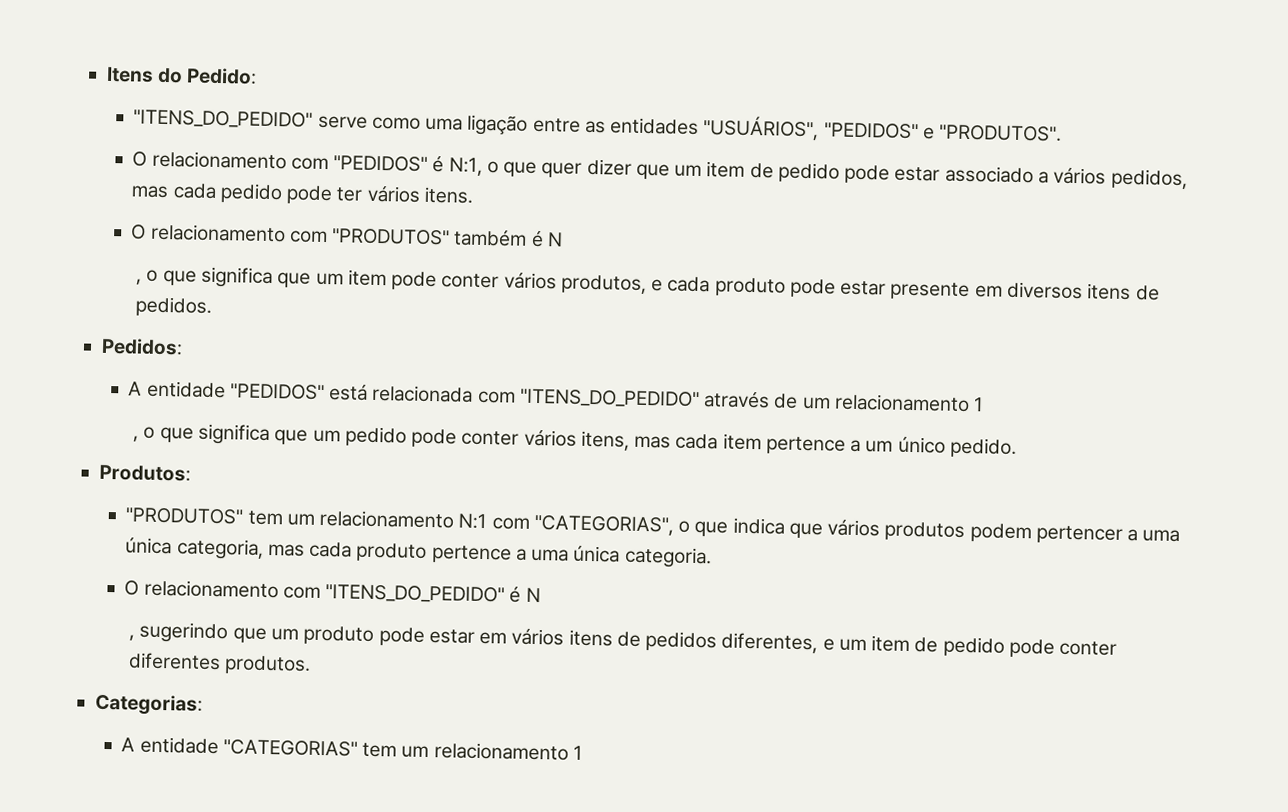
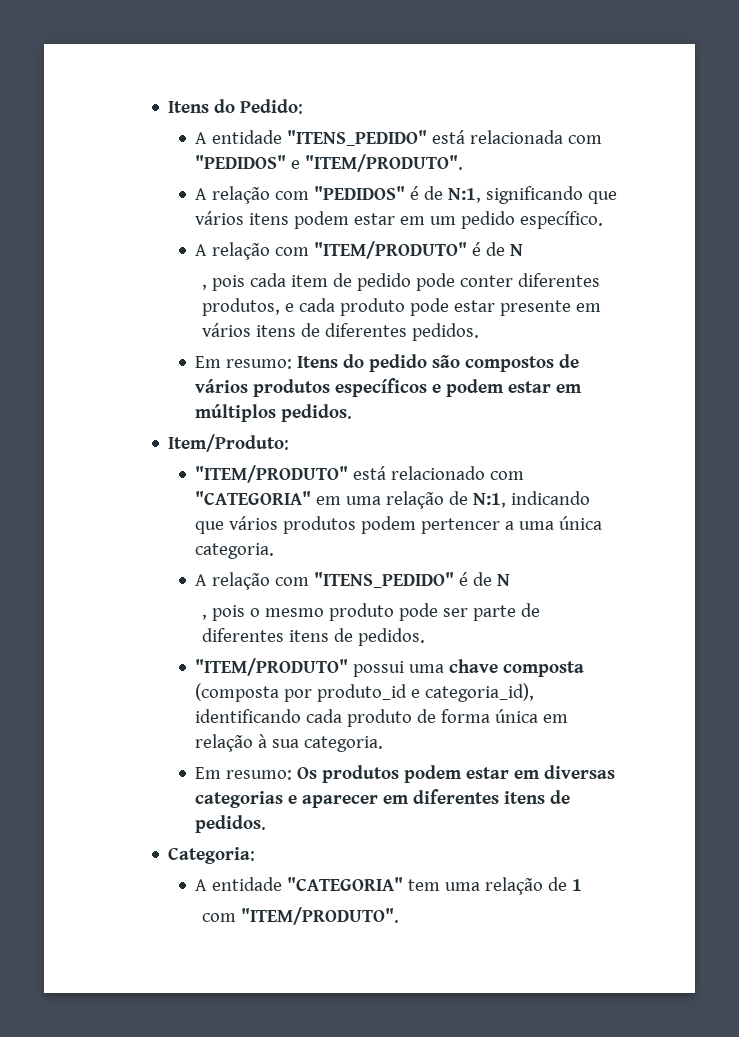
- "ITENS_DO_PEDIDO" serve como uma ligação entre as entidades "USUÁRIOS", "PEDIDOS" e "PRODUTOS".
- O relacionamento com "PEDIDOS" é N:1, o que quer dizer que um item de pedido pode estar associado a vários pedidos, mas cada pedido pode ter vários itens.
- O relacionamento com "PRODUTOS" também é N
- , o que significa que um item pode conter vários produtos, e cada produto pode estar presente em diversos itens de pedidos.
- Pedidos:
- A entidade "PEDIDOS" está relacionada com "ITENS_DO_PEDIDO" através de um relacionamento 1
- , o que significa que um pedido pode conter vários itens, mas cada item pertence a um único pedido.
- Produtos:
- "PRODUTOS" tem um relacionamento N:1 com "CATEGORIAS", o que indica que vários produtos podem pertencer a uma única categoria, mas cada produto pertence a uma única categoria.
- O relacionamento com "ITENS_DO_PEDIDO" é N
- , sugerindo que um produto pode estar em vários itens de pedidos diferentes, e um item de pedido pode conter diferentes produtos.
- Categorias:
- A entidade "CATEGORIAS" tem um relacionamento 1
+ A entidade "ITENS_PEDIDO" está relacionada com "PEDIDOS" e "ITEM/PRODUTO".
+ A relação com "PEDIDOS" é de N:1, significando que vários itens podem estar em um pedido específico.
+ A relação com "ITEM/PRODUTO" é de N
+ , pois cada item de pedido pode conter diferentes produtos, e cada produto pode estar presente em vários itens de diferentes pedidos.
+ Em resumo: Itens do pedido são compostos de vários produtos específicos e podem estar em múltiplos pedidos.
+ Item/Produto:
+ "ITEM/PRODUTO" está relacionado com "CATEGORIA" em uma relação de N:1, indicando que vários produtos podem pertencer a uma única categoria.
+ A relação com "ITENS_PEDIDO" é de N
+ , pois o mesmo produto pode ser parte de diferentes itens de pedidos.
+ "ITEM/PRODUTO" possui uma chave composta (composta por produto_id e categoria_id), identificando cada produto de forma única em relação à sua categoria.
+ Em resumo: Os produtos podem estar em diversas categorias e aparecer em diferentes itens de pedidos.
+ Categoria:
+ A entidade "CATEGORIA" tem uma relação de 1
+ com "ITEM/PRODUTO".

